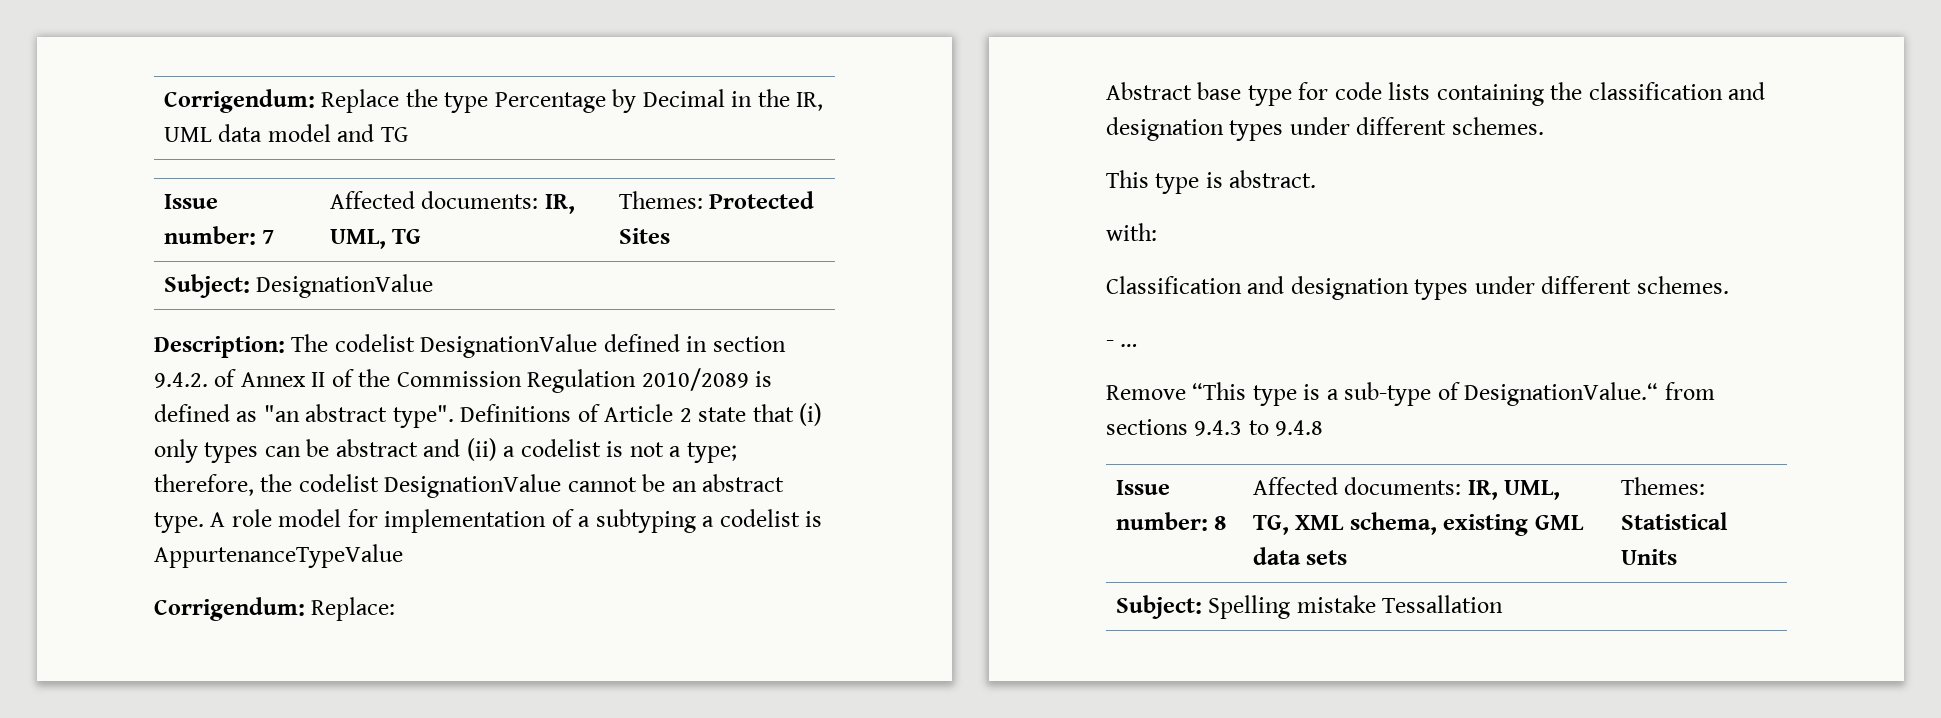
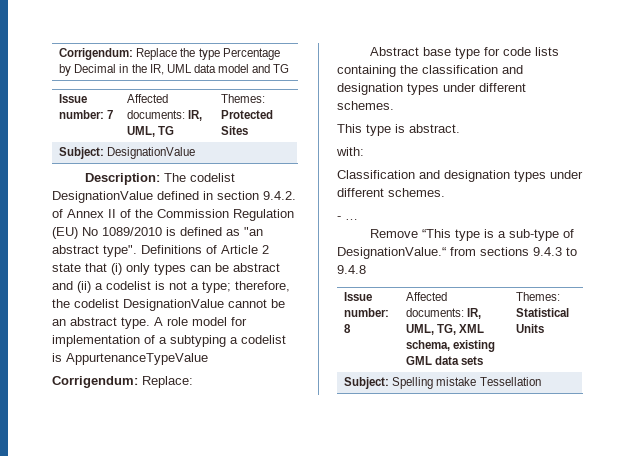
- Description: The codelist DesignationValue defined in section 9.4.2. of Annex II of the Commission Regulation 2010/2089 is defined as "an abstract type".
+ Description: The codelist DesignationValue defined in section 9.4.2. of Annex II of the Commission Regulation (EU) No 1089/2010 is defined as "an abstract type".
- Subject: Spelling mistake Tessallation
+ Subject: Spelling mistake Tessellation

